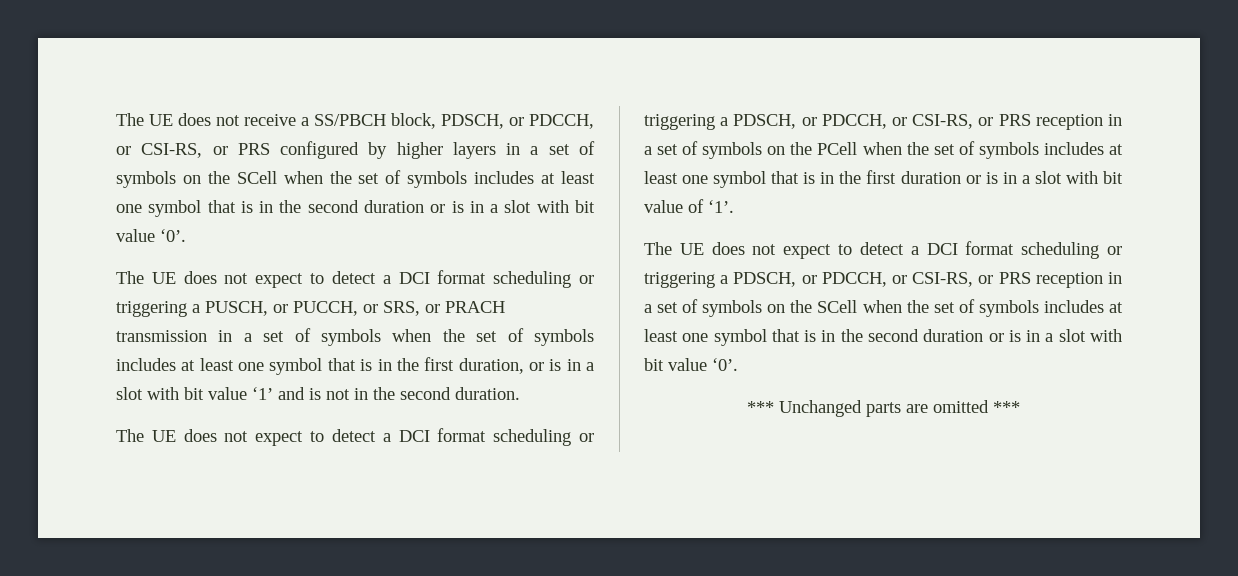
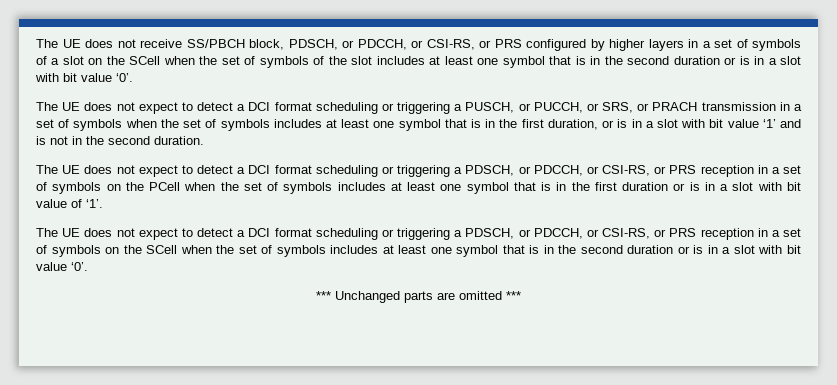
- The UE does not receive a SS/PBCH block, PDSCH, or PDCCH, or CSI-RS, or PRS configured by higher layers in a set of symbols on the SCell when the set of symbols includes at least one symbol that is in the second duration or is in a slot with bit value ‘0’.
+ The UE does not receive SS/PBCH block, PDSCH, or PDCCH, or CSI-RS, or PRS configured by higher layers in a set of symbols of a slot on the SCell when the set of symbols of the slot includes at least one symbol that is in the second duration or is in a slot with bit value ‘0’.

